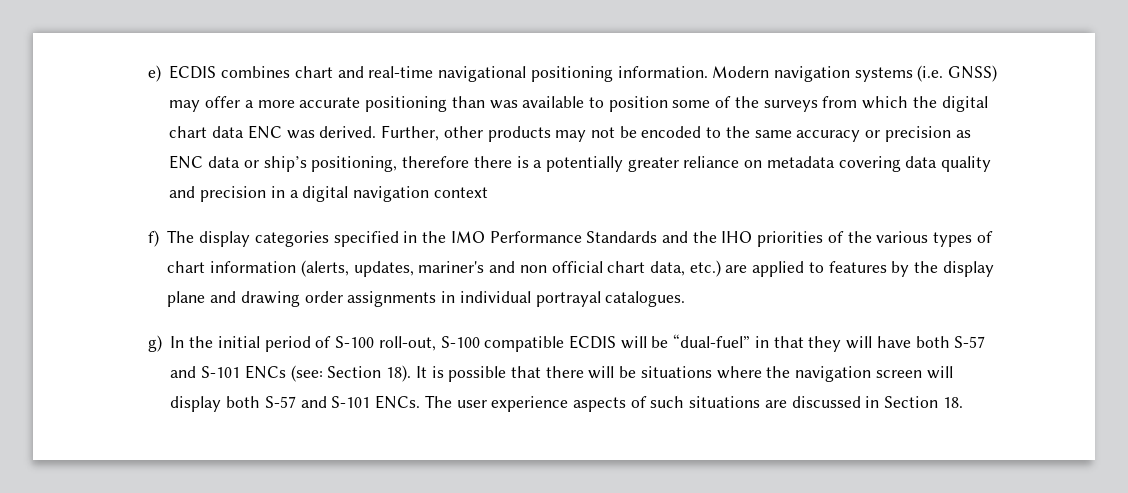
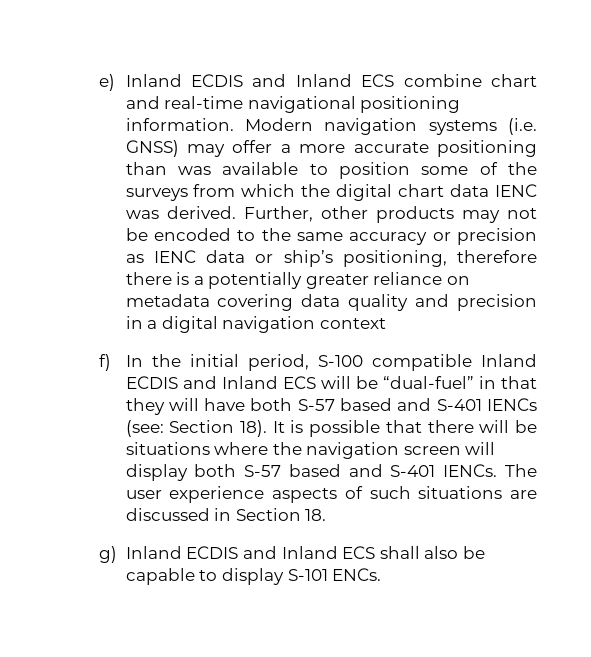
- e) ECDIS combines chart and real-time navigational positioning information.
+ e) Inland ECDIS and Inland ECS combine chart and real-time navigational positioning information.
- Modern navigation systems (i.e. GNSS) may offer a more accurate positioning than was available to position some of the surveys from which the digital chart data ENC was derived.
+ Modern navigation systems (i.e. GNSS) may offer a more accurate positioning than was available to position some of the surveys from which the digital chart data IENC was derived.
- Further, other products may not be encoded to the same accuracy or precision as ENC data or ship’s positioning, therefore there is a potentially greater reliance on metadata covering data quality and precision in a digital navigation context
+ Further, other products may not be encoded to the same accuracy or precision as IENC data or ship’s positioning, therefore there is a potentially greater reliance on metadata covering data quality and precision in a digital navigation context
- f) The display categories specified in the IMO Performance Standards and the IHO priorities of the various types of chart information (alerts, updates, mariner's and non official chart data, etc.) are applied to features by the display plane and drawing order assignments in individual portrayal catalogues.
- g) In the initial period of S-100 roll-out, S-100 compatible ECDIS will be “dual-fuel” in that they will have both S-57 and S-101 ENCs (see: Section 18).
+ f) In the initial period, S-100 compatible Inland ECDIS and Inland ECS will be “dual-fuel” in that they will have both S-57 based and S-401 IENCs (see: Section 18).
- It is possible that there will be situations where the navigation screen will display both S-57 and S-101 ENCs.
+ It is possible that there will be situations where the navigation screen will display both S-57 based and S-401 IENCs.
+ g) Inland ECDIS and Inland ECS shall also be capable to display S-101 ENCs.

